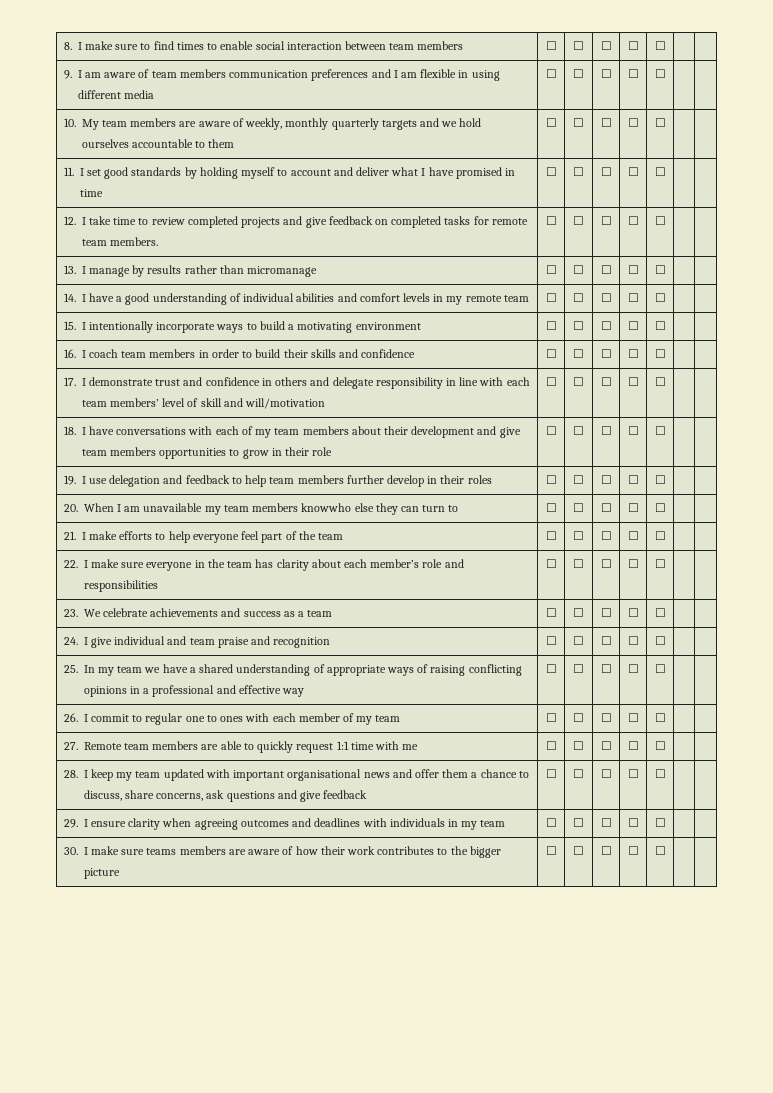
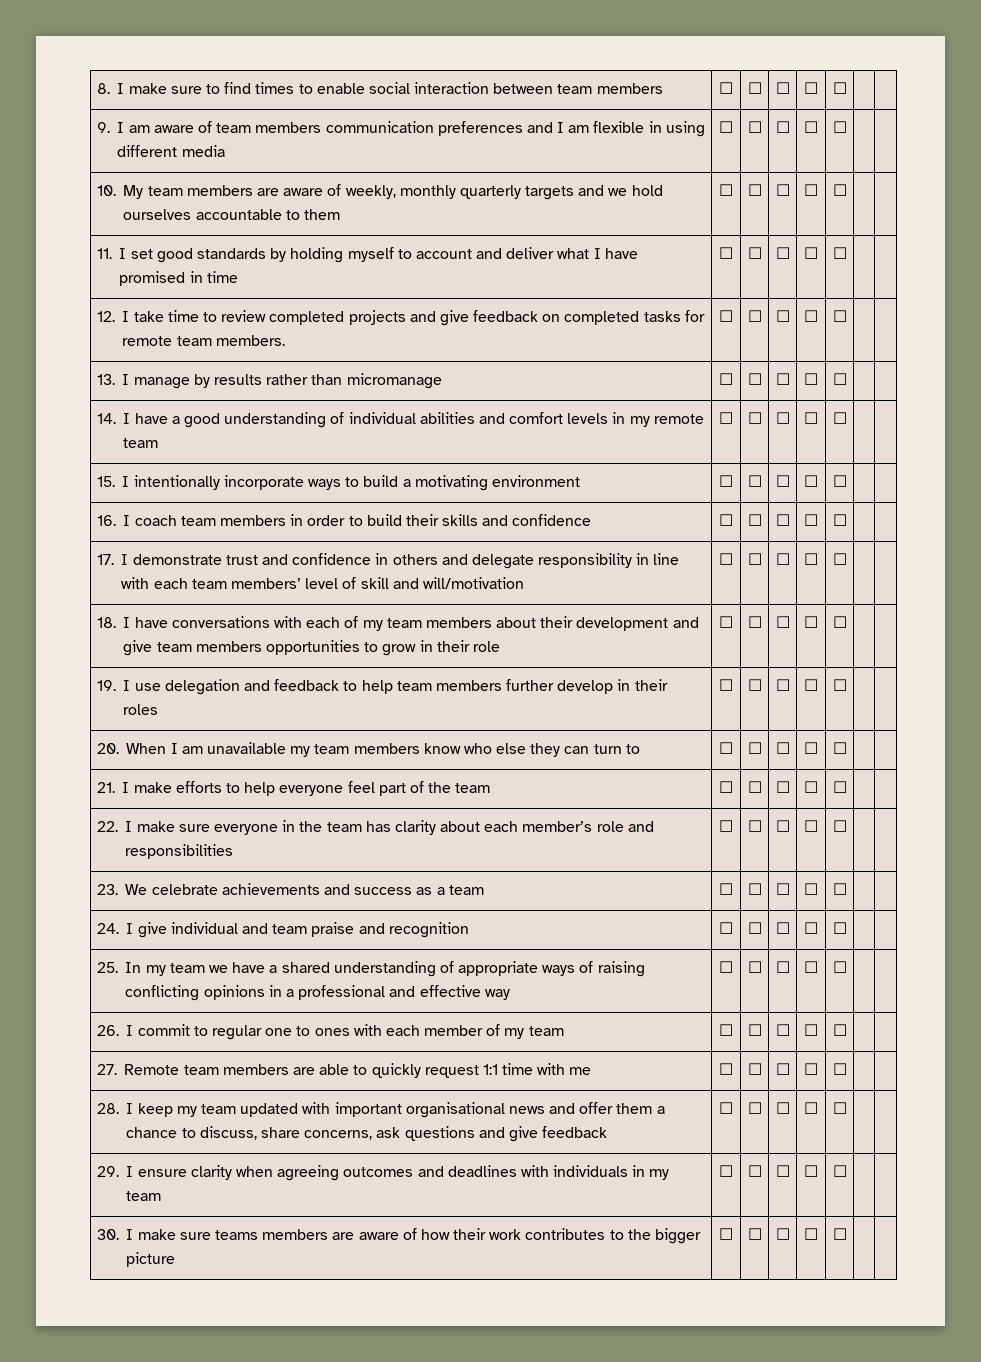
- 20. When I am unavailable my team members knowwho else they can turn to | ☐ | ☐ | ☐ | ☐ | ☐ | |
+ 20. When I am unavailable my team members know who else they can turn to | ☐ | ☐ | ☐ | ☐ | ☐ | |

